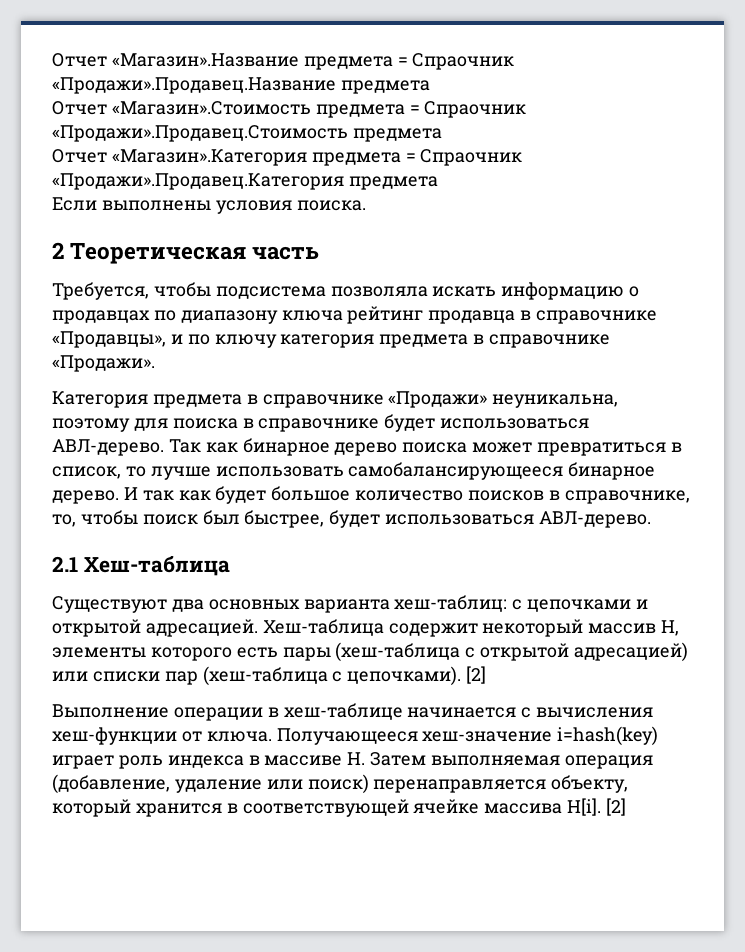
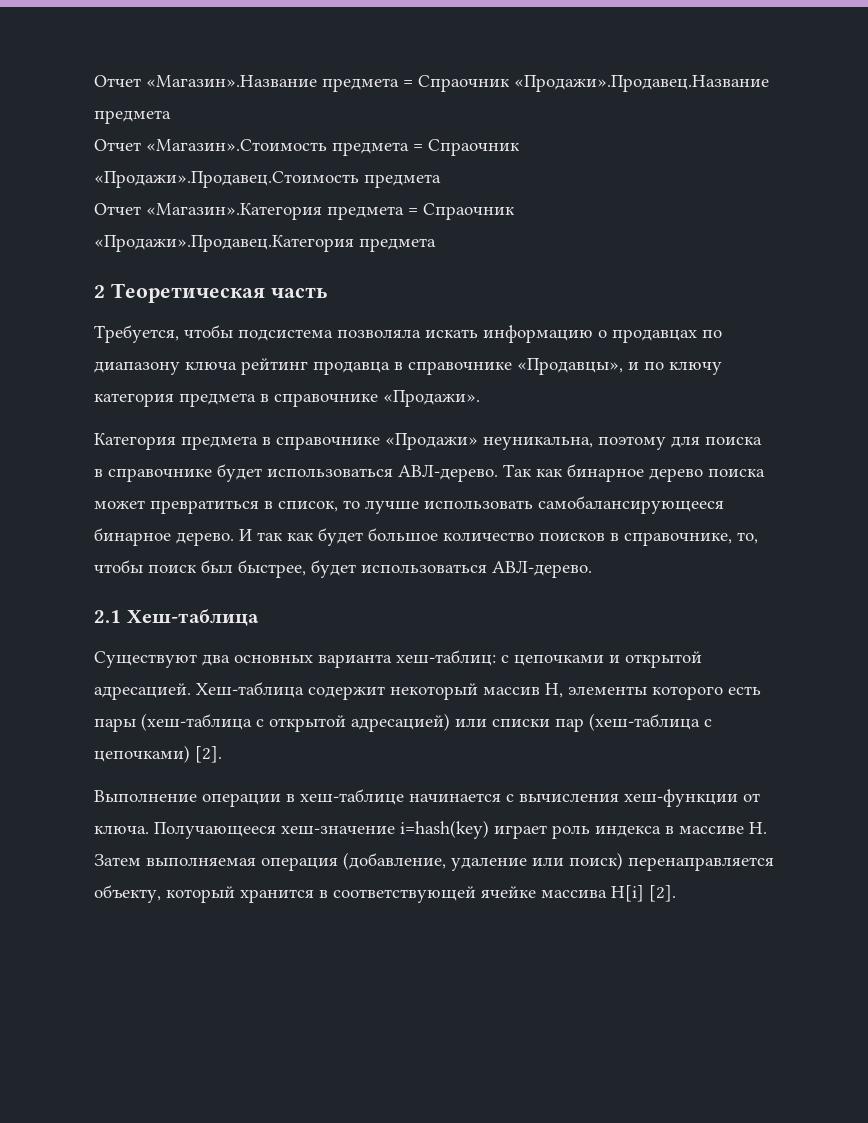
- Если выполнены условия поиска.
- Хеш-таблица содержит некоторый массив H, элементы которого есть пары (хеш-таблица с открытой адресацией) или списки пар (хеш-таблица с цепочками). [2]
+ Хеш-таблица содержит некоторый массив H, элементы которого есть пары (хеш-таблица с открытой адресацией) или списки пар (хеш-таблица с цепочками) [2].
- Получающееся хеш-значение i=hash(key) играет роль индекса в массиве H. Затем выполняемая операция (добавление, удаление или поиск) перенаправляется объекту, который хранится в соответствующей ячейке массива H[i]. [2]
+ Получающееся хеш-значение i=hash(key) играет роль индекса в массиве H. Затем выполняемая операция (добавление, удаление или поиск) перенаправляется объекту, который хранится в соответствующей ячейке массива H[i] [2].

